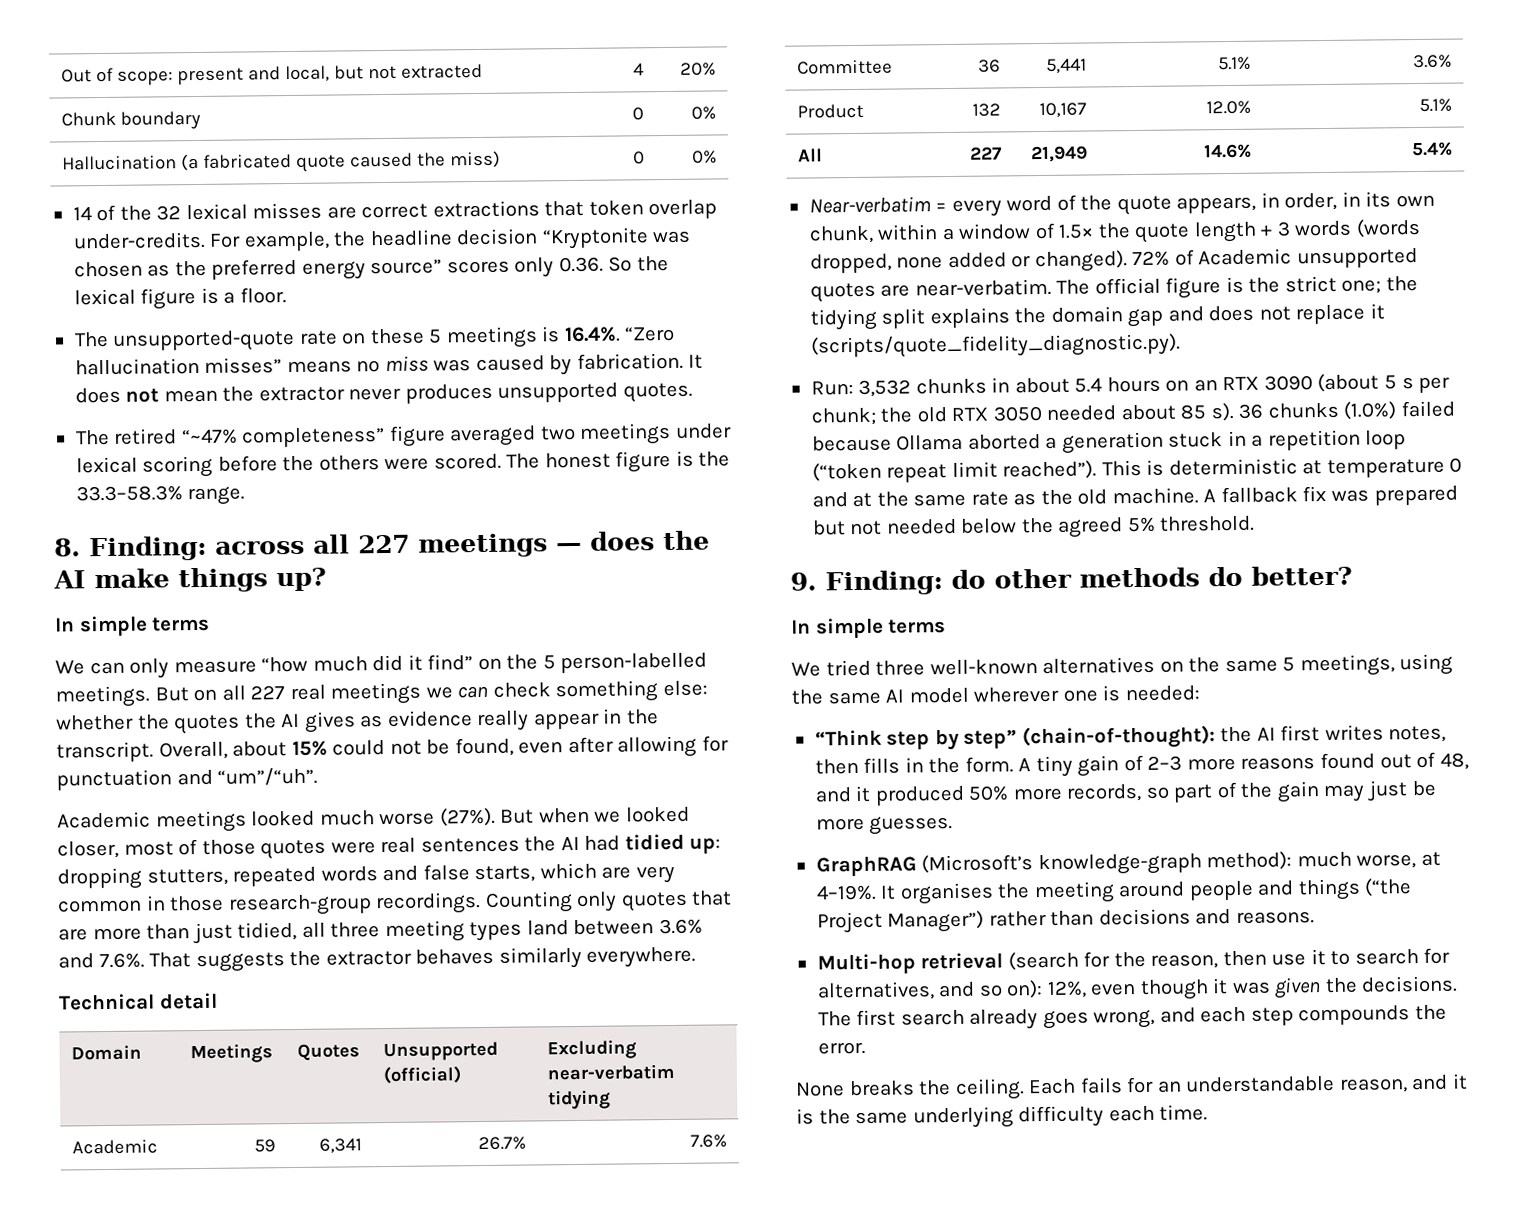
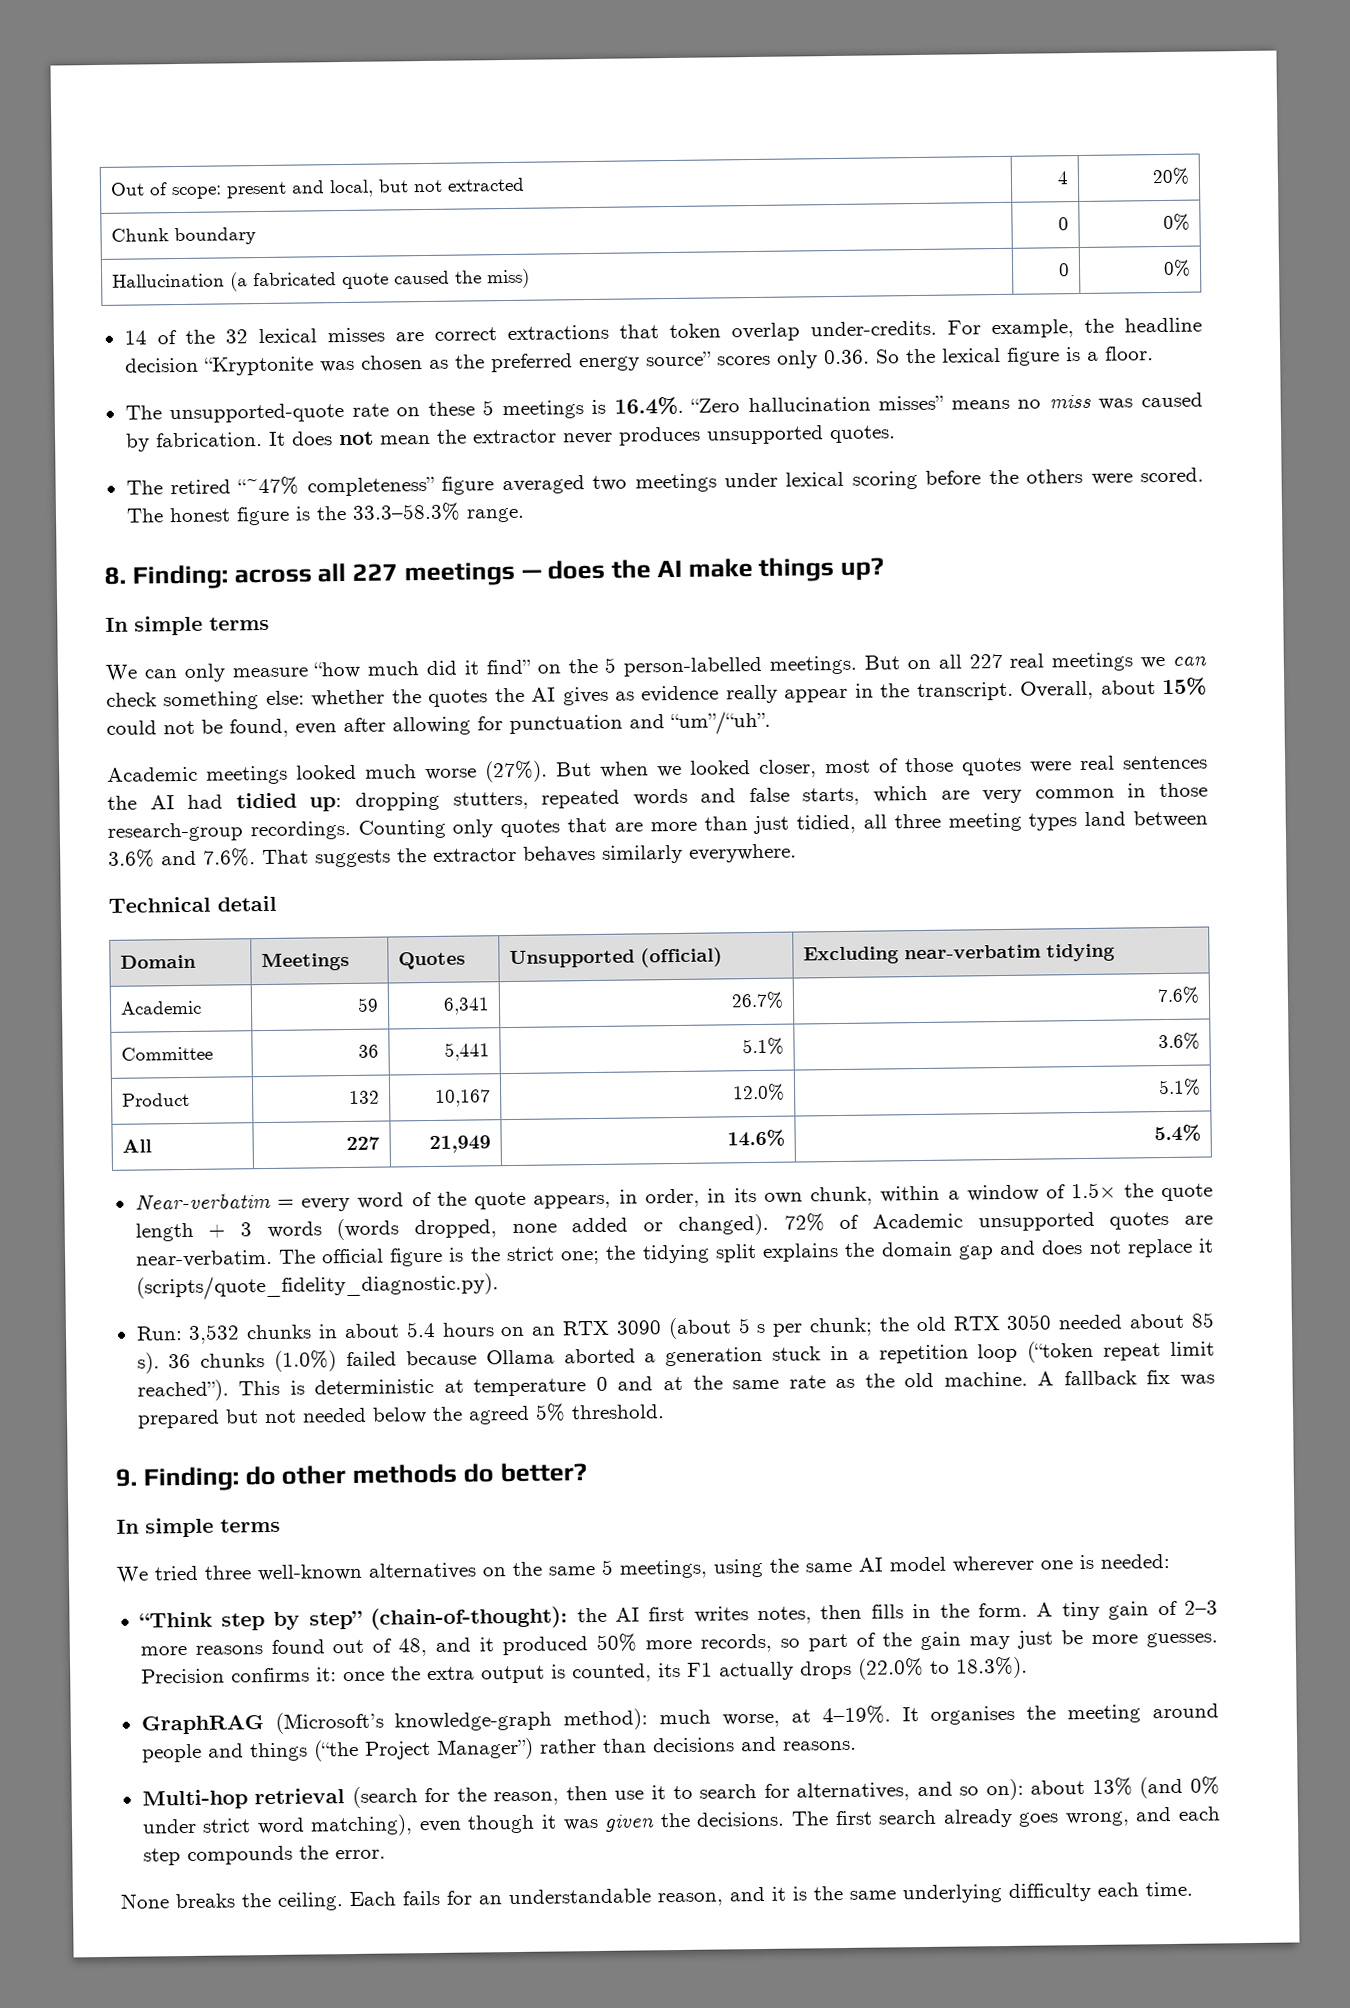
+ Precision confirms it: once the extra output is counted, its F1 actually drops (22.0% to 18.3%).
- Multi-hop retrieval (search for the reason, then use it to search for alternatives, and so on): 12%, even though it was given the decisions.
+ Multi-hop retrieval (search for the reason, then use it to search for alternatives, and so on): about 13% (and 0% under strict word matching), even though it was given the decisions.

